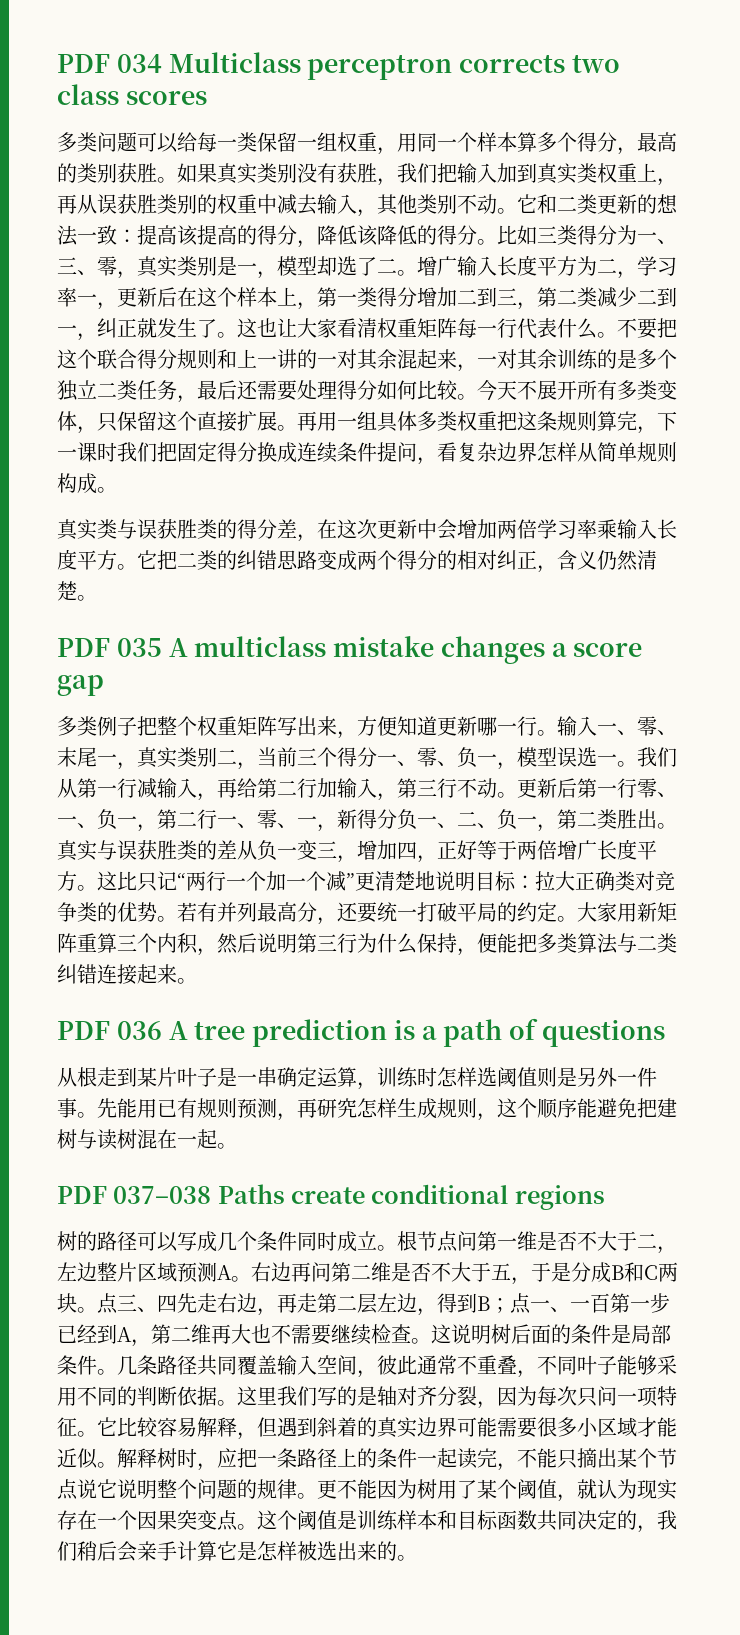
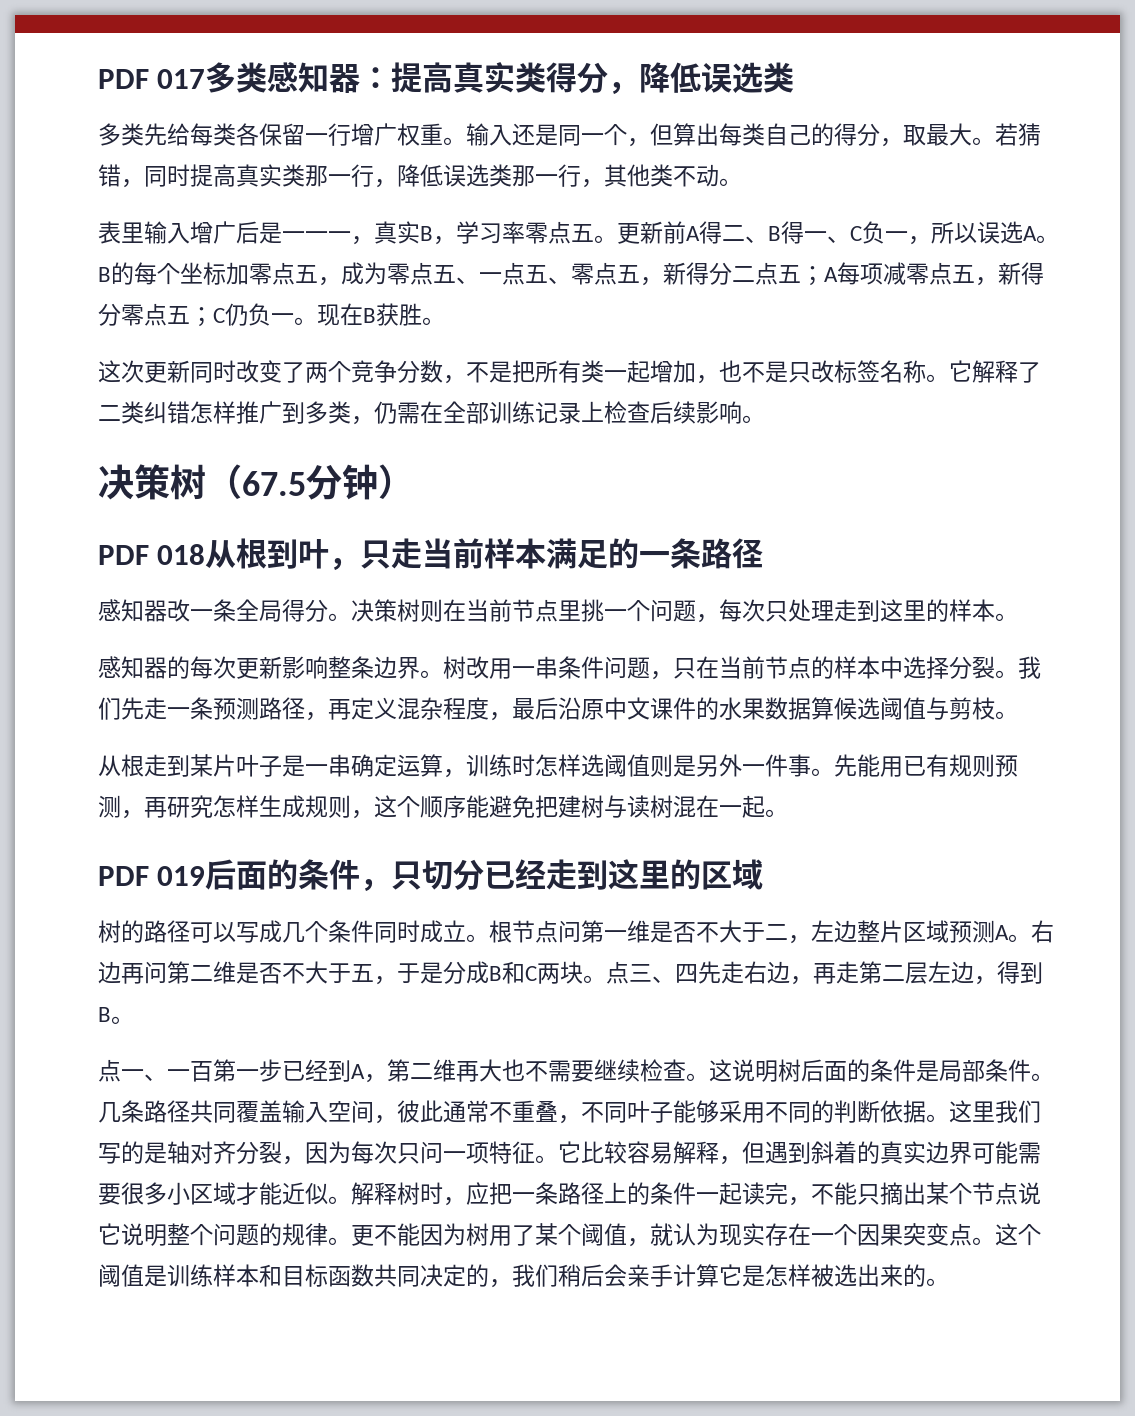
- PDF 034 Multiclass perceptron corrects two class scores
- 多类问题可以给每一类保留一组权重，用同一个样本算多个得分，最高的类别获胜。如果真实类别没有获胜，我们把输入加到真实类权重上，再从误获胜类别的权重中减去输入，其他类别不动。它和二类更新的想法一致：提高该提高的得分，降低该降低的得分。比如三类得分为一、三、零，真实类别是一，模型却选了二。增广输入长度平方为二，学习率一，更新后在这个样本上，第一类得分增加二到三，第二类减少二到一，纠正就发生了。这也让大家看清权重矩阵每一行代表什么。不要把这个联合得分规则和上一讲的一对其余混起来，一对其余训练的是多个独立二类任务，最后还需要处理得分如何比较。今天不展开所有多类变体，只保留这个直接扩展。再用一组具体多类权重把这条规则算完，下一课时我们把固定得分换成连续条件提问，看复杂边界怎样从简单规则构成。
- 真实类与误获胜类的得分差，在这次更新中会增加两倍学习率乘输入长度平方。它把二类的纠错思路变成两个得分的相对纠正，含义仍然清楚。
- PDF 035 A multiclass mistake changes a score gap
- 多类例子把整个权重矩阵写出来，方便知道更新哪一行。输入一、零、末尾一，真实类别二，当前三个得分一、零、负一，模型误选一。我们从第一行减输入，再给第二行加输入，第三行不动。更新后第一行零、一、负一，第二行一、零、一，新得分负一、二、负一，第二类胜出。真实与误获胜类的差从负一变三，增加四，正好等于两倍增广长度平方。这比只记“两行一个加一个减”更清楚地说明目标：拉大正确类对竞争类的优势。若有并列最高分，还要统一打破平局的约定。大家用新矩阵重算三个内积，然后说明第三行为什么保持，便能把多类算法与二类纠错连接起来。
- PDF 036 A tree prediction is a path of questions
+ PDF 017多类感知器：提高真实类得分，降低误选类
+ 多类先给每类各保留一行增广权重。输入还是同一个，但算出每类自己的得分，取最大。若猜错，同时提高真实类那一行，降低误选类那一行，其他类不动。
+ 表里输入增广后是一一一，真实B，学习率零点五。更新前A得二、B得一、C负一，所以误选A。B的每个坐标加零点五，成为零点五、一点五、零点五，新得分二点五；A每项减零点五，新得分零点五；C仍负一。现在B获胜。
+ 这次更新同时改变了两个竞争分数，不是把所有类一起增加，也不是只改标签名称。它解释了二类纠错怎样推广到多类，仍需在全部训练记录上检查后续影响。
+ 决策树（67.5分钟）
+ PDF 018从根到叶，只走当前样本满足的一条路径
+ 感知器改一条全局得分。决策树则在当前节点里挑一个问题，每次只处理走到这里的样本。
+ 感知器的每次更新影响整条边界。树改用一串条件问题，只在当前节点的样本中选择分裂。我们先走一条预测路径，再定义混杂程度，最后沿原中文课件的水果数据算候选阈值与剪枝。
- PDF 037–038 Paths create conditional regions
+ PDF 019后面的条件，只切分已经走到这里的区域
- 点三、四先走右边，再走第二层左边，得到B；点一、一百第一步已经到A，第二维再大也不需要继续检查。
+ 点三、四先走右边，再走第二层左边，得到B。
+ 点一、一百第一步已经到A，第二维再大也不需要继续检查。

